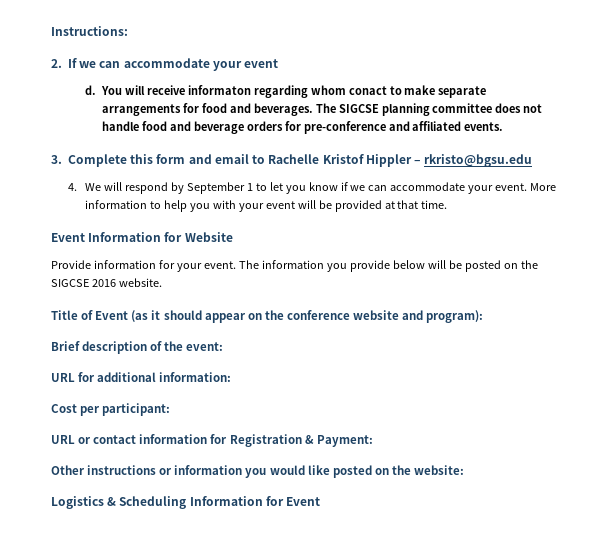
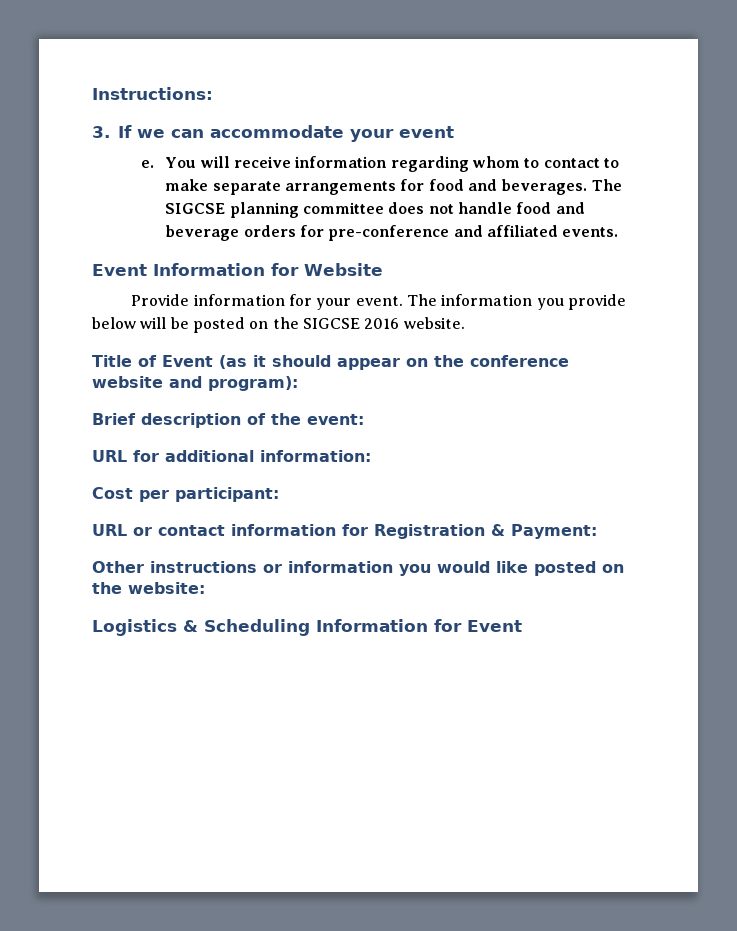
- 2. If we can accommodate your event
+ 3. If we can accommodate your event
- d.
+ e.
- You will receive informaton regarding whom conact to make separate arrangements for food and beverages.
+ You will receive information regarding whom to contact to make separate arrangements for food and beverages.
- 3. Complete this form and email to Rachelle Kristof Hippler – rkristo@bgsu.edu
- 4. We will respond by September 1 to let you know if we can accommodate your event. More information to help you with your event will be provided at that time.

